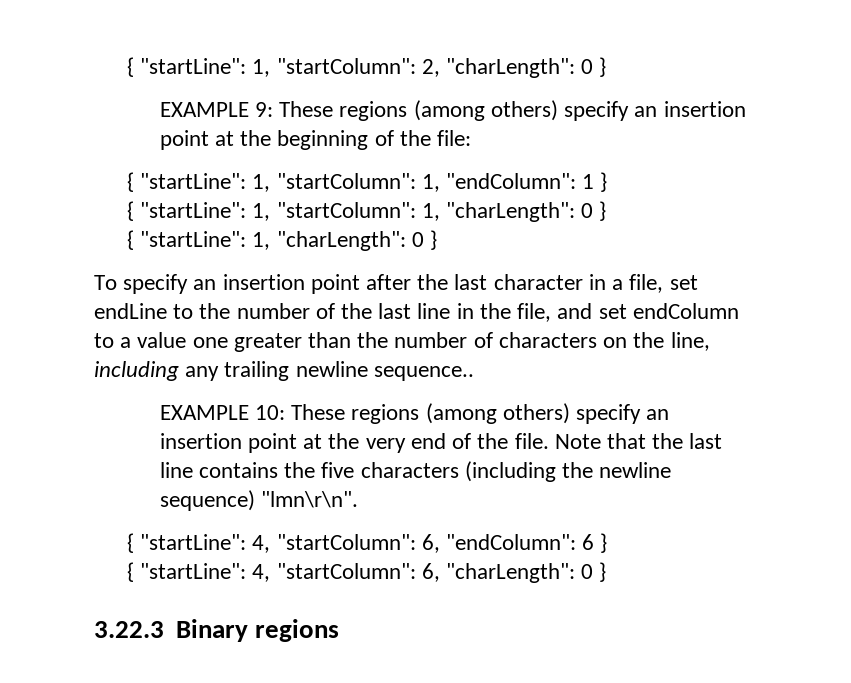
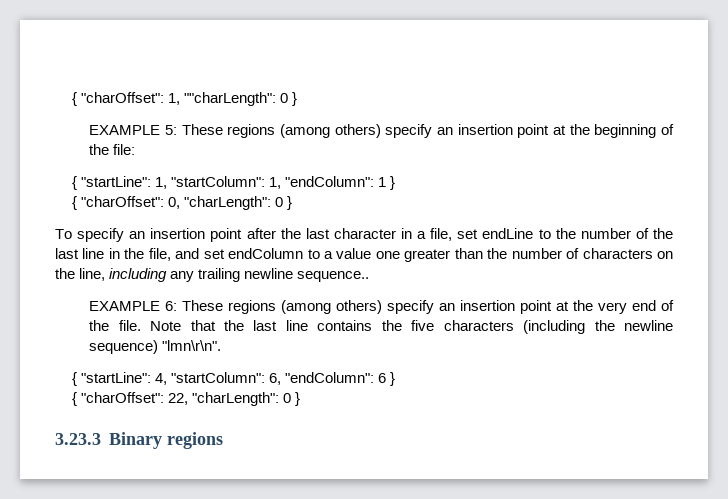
- { "startLine": 1, "startColumn": 2, "charLength": 0 }
+ { "charOffset": 1, ""charLength": 0 }
- EXAMPLE 9: These regions (among others) specify an insertion point at the beginning of the file:
+ EXAMPLE 5: These regions (among others) specify an insertion point at the beginning of the file:
- { "startLine": 1, "startColumn": 1, "charLength": 0 }
- { "startLine": 1, "charLength": 0 }
+ { "charOffset": 0, "charLength": 0 }
- EXAMPLE 10: These regions (among others) specify an insertion point at the very end of the file.
+ EXAMPLE 6: These regions (among others) specify an insertion point at the very end of the file.
- { "startLine": 4, "startColumn": 6, "charLength": 0 }
- 3.22.3 Binary regions
+ { "charOffset": 22, "charLength": 0 }
+ 3.23.3 Binary regions

